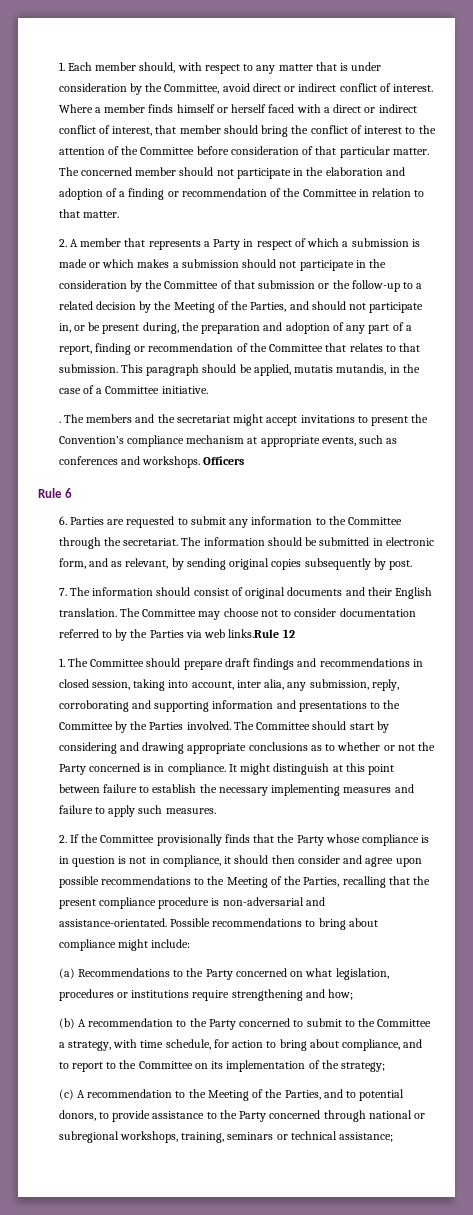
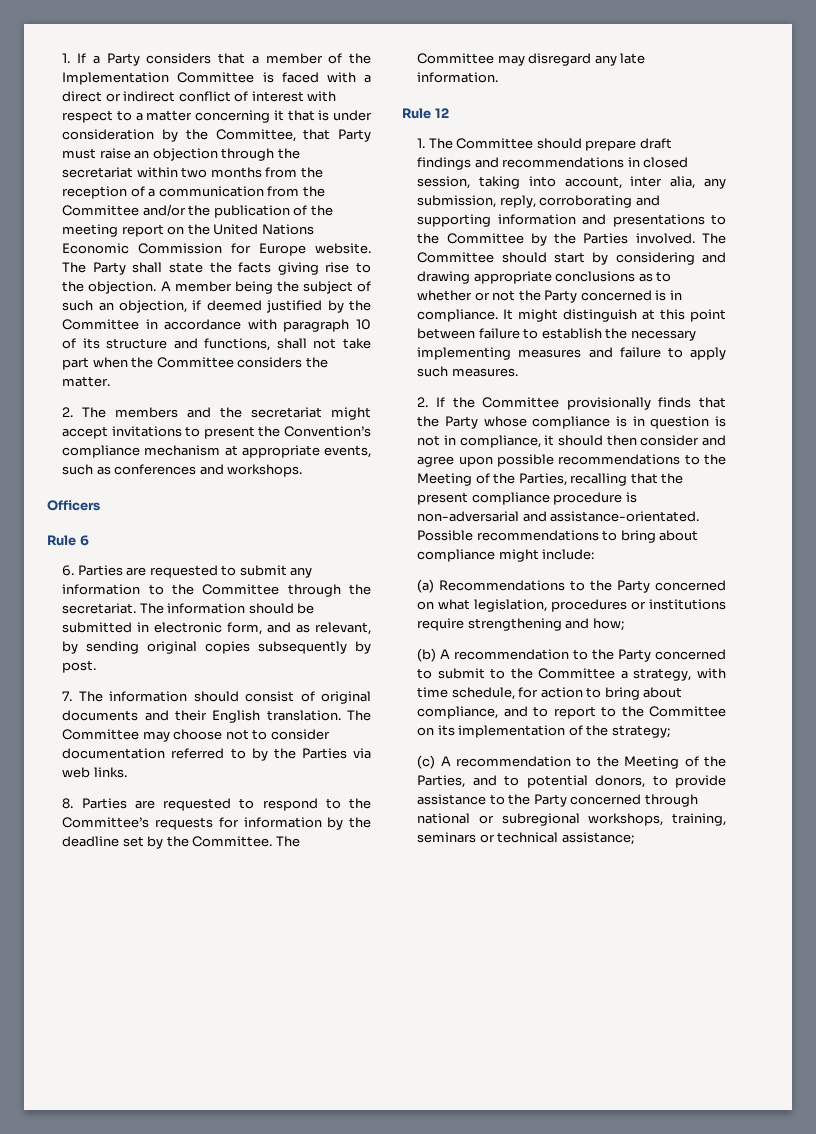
- 1. Each member should, with respect to any matter that is under consideration by the Committee, avoid direct or indirect conflict of interest. Where a member finds himself or herself faced with a direct or indirect conflict of interest, that member should bring the conflict of interest to the attention of the Committee before consideration of that particular matter. The concerned member should not participate in the elaboration and adoption of a finding or recommendation of the Committee in relation to that matter.
- 2. A member that represents a Party in respect of which a submission is made or which makes a submission should not participate in the consideration by the Committee of that submission or the follow-up to a related decision by the Meeting of the Parties, and should not participate in, or be present during, the preparation and adoption of any part of a report, finding or recommendation of the Committee that relates to that submission. This paragraph should be applied, mutatis mutandis, in the case of a Committee initiative.
- . The members and the secretariat might accept invitations to present the Convention’s compliance mechanism at appropriate events, such as conferences and workshops. Officers
+ 1. If a Party considers that a member of the Implementation Committee is faced with a direct or indirect conflict of interest with respect to a matter concerning it that is under consideration by the Committee, that Party must raise an objection through the secretariat within two months from the reception of a communication from the Committee and/or the publication of the meeting report on the United Nations Economic Commission for Europe website. The Party shall state the facts giving rise to the objection. A member being the subject of such an objection, if deemed justified by the Committee in accordance with paragraph 10 of its structure and functions, shall not take part when the Committee considers the matter.
+ 2. The members and the secretariat might accept invitations to present the Convention’s compliance mechanism at appropriate events, such as conferences and workshops.
+ Officers
- The Committee may choose not to consider documentation referred to by the Parties via web links.Rule 12
+ The Committee may choose not to consider documentation referred to by the Parties via web links.
+ 8. Parties are requested to respond to the Committee’s requests for information by the deadline set by the Committee. The Committee may disregard any late information.
+ Rule 12

